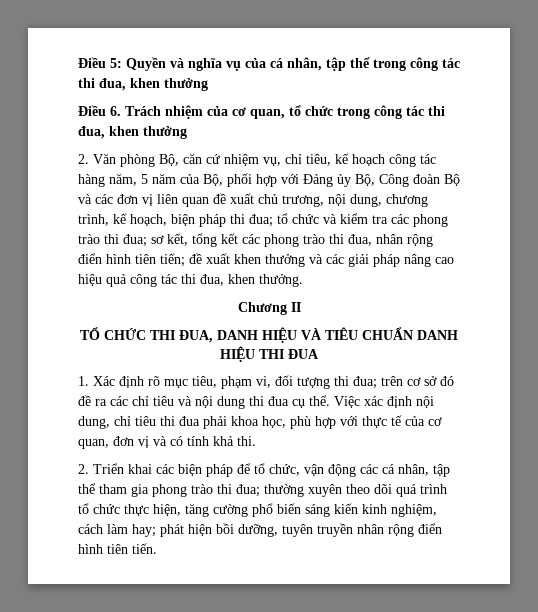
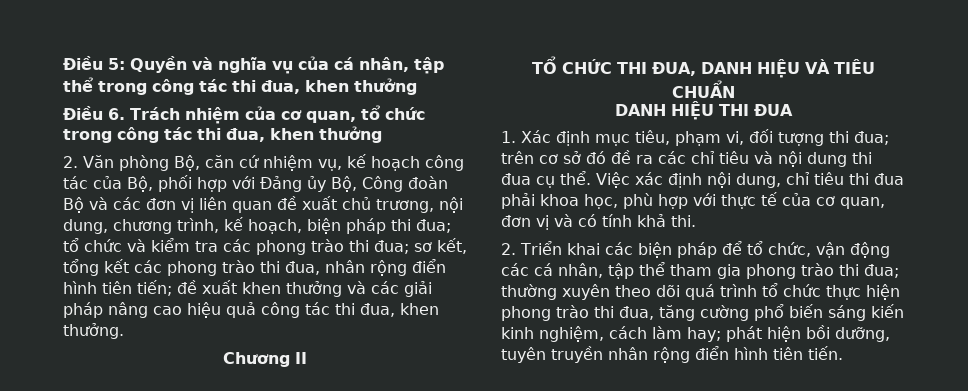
- 2. Văn phòng Bộ, căn cứ nhiệm vụ, chỉ tiêu, kế hoạch công tác hàng năm, 5 năm của Bộ, phối hợp với Đảng ủy Bộ, Công đoàn Bộ và các đơn vị liên quan đề xuất chủ trương, nội dung, chương trình, kế hoạch, biện pháp thi đua;
+ 2. Văn phòng Bộ, căn cứ nhiệm vụ, kế hoạch công tác của Bộ, phối hợp với Đảng ủy Bộ, Công đoàn Bộ và các đơn vị liên quan đề xuất chủ trương, nội dung, chương trình, kế hoạch, biện pháp thi đua;
- TỔ CHỨC THI ĐUA, DANH HIỆU VÀ TIÊU CHUẨN DANH HIỆU THI ĐUA
+ TỔ CHỨC THI ĐUA, DANH HIỆU VÀ TIÊU CHUẨN
+ DANH HIỆU THI ĐUA
- 1. Xác định rõ mục tiêu, phạm vi, đối tượng thi đua; trên cơ sở đó đề ra các chỉ tiêu và nội dung thi đua cụ thể.
+ 1. Xác định mục tiêu, phạm vi, đối tượng thi đua; trên cơ sở đó đề ra các chỉ tiêu và nội dung thi đua cụ thể.
- 2. Triển khai các biện pháp để tổ chức, vận động các cá nhân, tập thể tham gia phong trào thi đua; thường xuyên theo dõi quá trình tổ chức thực hiện, tăng cường phổ biến sáng kiến kinh nghiệm, cách làm hay; phát hiện bồi dưỡng, tuyên truyền nhân rộng điển hình tiên tiến.
+ 2. Triển khai các biện pháp để tổ chức, vận động các cá nhân, tập thể tham gia phong trào thi đua; thường xuyên theo dõi quá trình tổ chức thực hiện phong trào thi đua, tăng cường phổ biến sáng kiến kinh nghiệm, cách làm hay; phát hiện bồi dưỡng, tuyên truyền nhân rộng điển hình tiên tiến.

